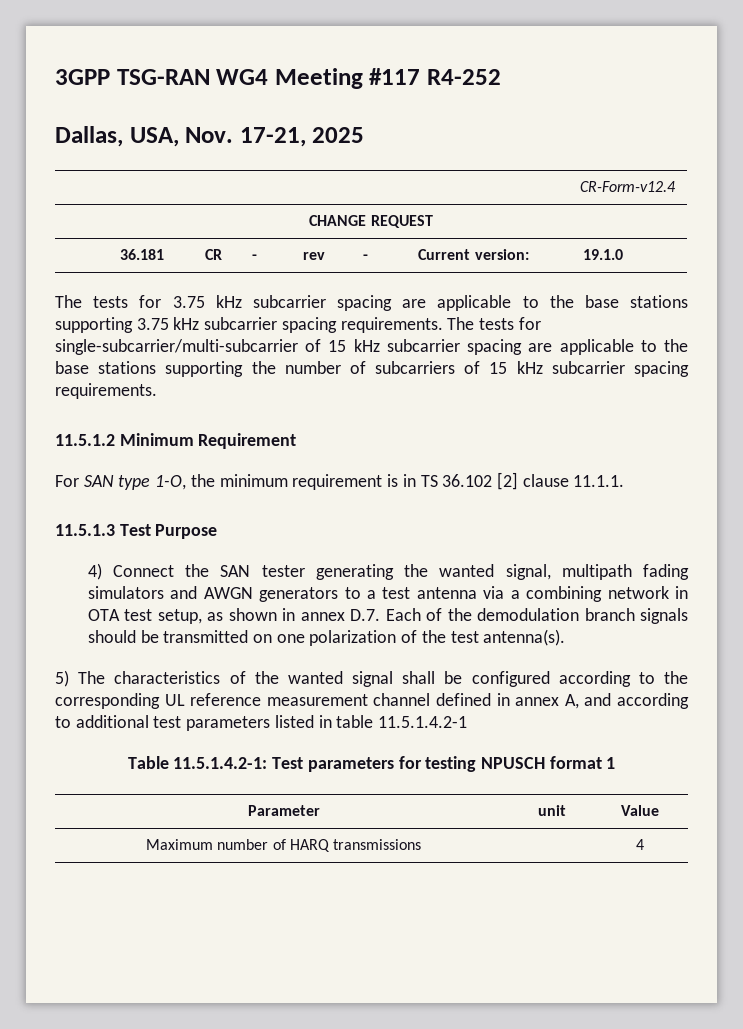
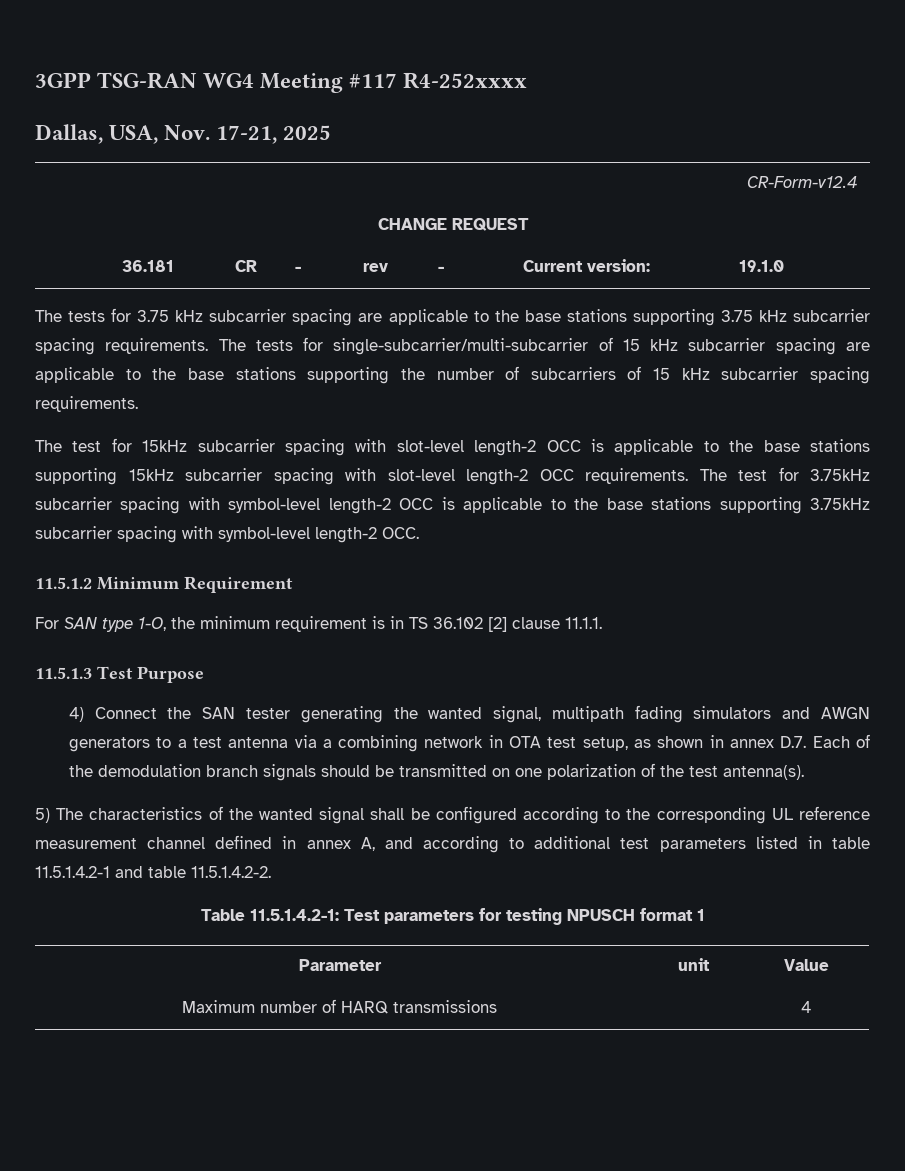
- 3GPP TSG-RAN WG4 Meeting #117 R4-252
+ 3GPP TSG-RAN WG4 Meeting #117 R4-252xxxx
+ The test for 15kHz subcarrier spacing with slot-level length-2 OCC is applicable to the base stations supporting 15kHz subcarrier spacing with slot-level length-2 OCC requirements. The test for 3.75kHz subcarrier spacing with symbol-level length-2 OCC is applicable to the base stations supporting 3.75kHz subcarrier spacing with symbol-level length-2 OCC.
- 5) The characteristics of the wanted signal shall be configured according to the corresponding UL reference measurement channel defined in annex A, and according to additional test parameters listed in table 11.5.1.4.2-1
+ 5) The characteristics of the wanted signal shall be configured according to the corresponding UL reference measurement channel defined in annex A, and according to additional test parameters listed in table 11.5.1.4.2-1 and table 11.5.1.4.2-2.

